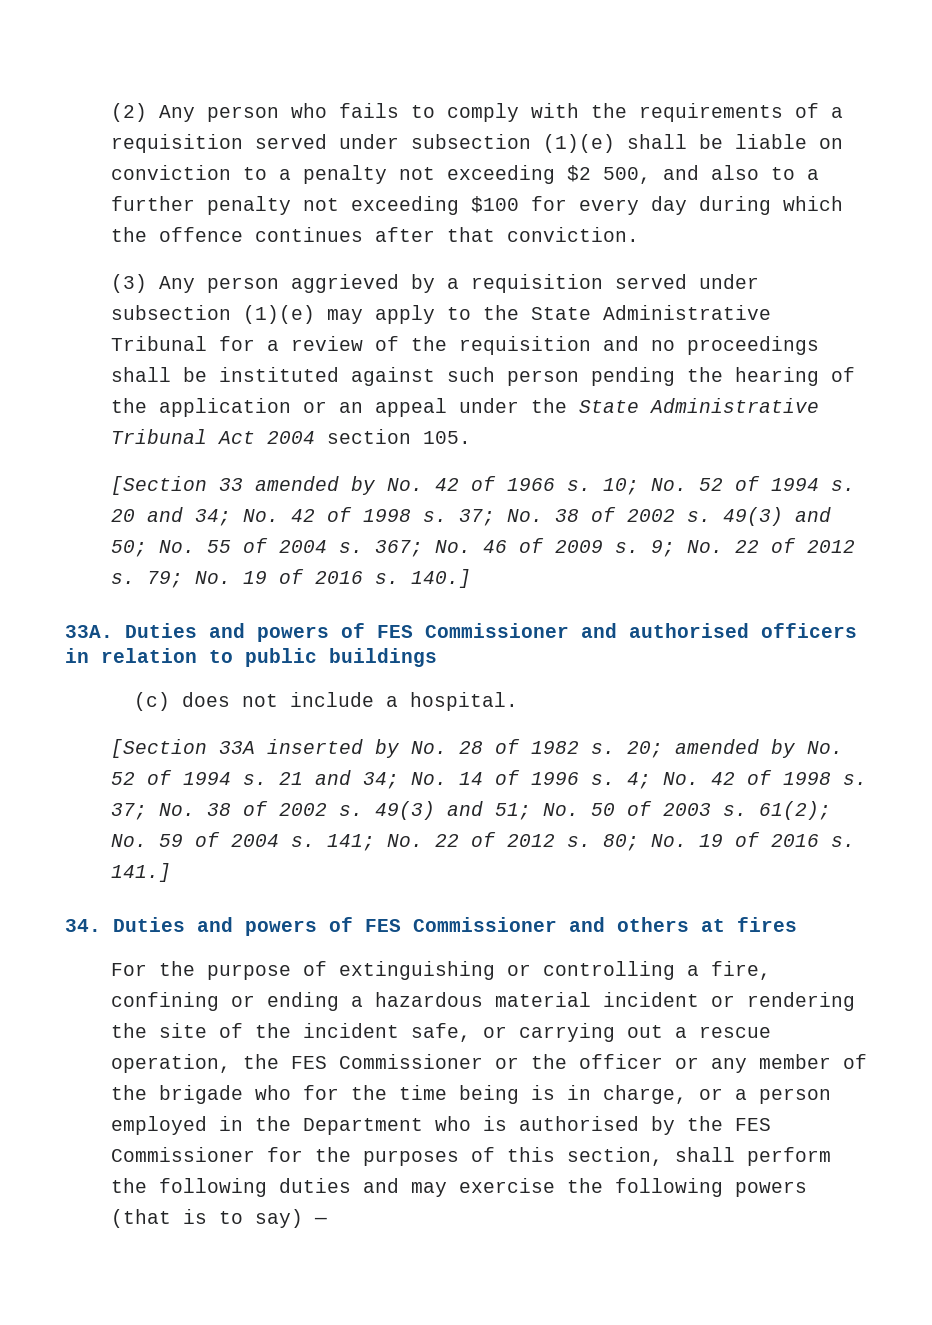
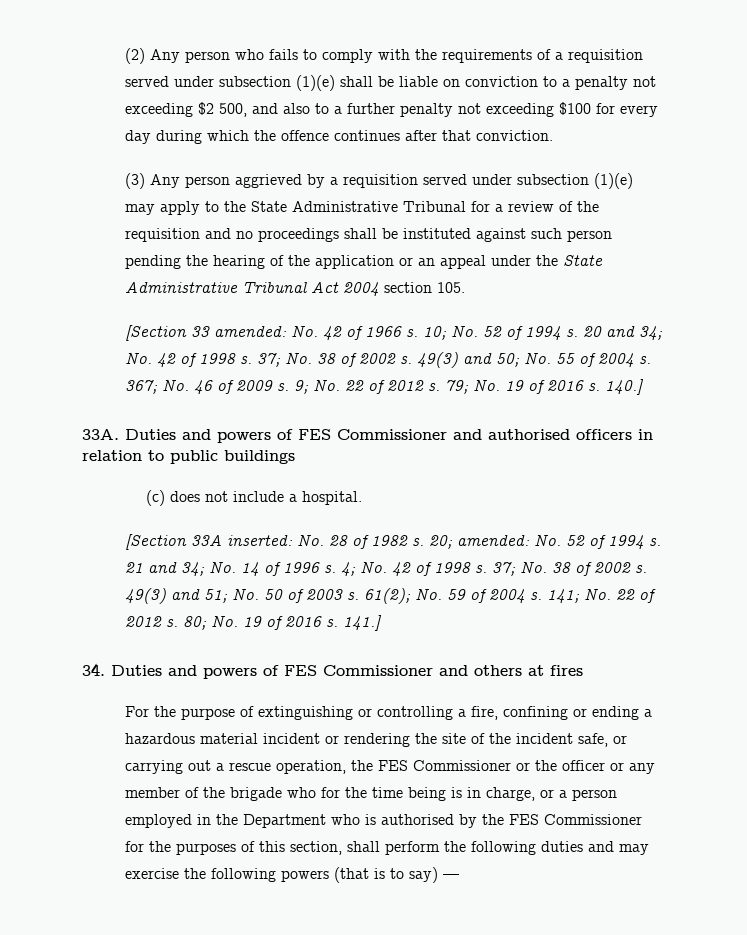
- [Section 33 amended by No. 42 of 1966 s.
+ [Section 33 amended: No. 42 of 1966 s.
- [Section 33A inserted by No. 28 of 1982 s.
+ [Section 33A inserted: No. 28 of 1982 s.
- 20; amended by No. 52 of 1994 s.
+ 20; amended: No. 52 of 1994 s.

